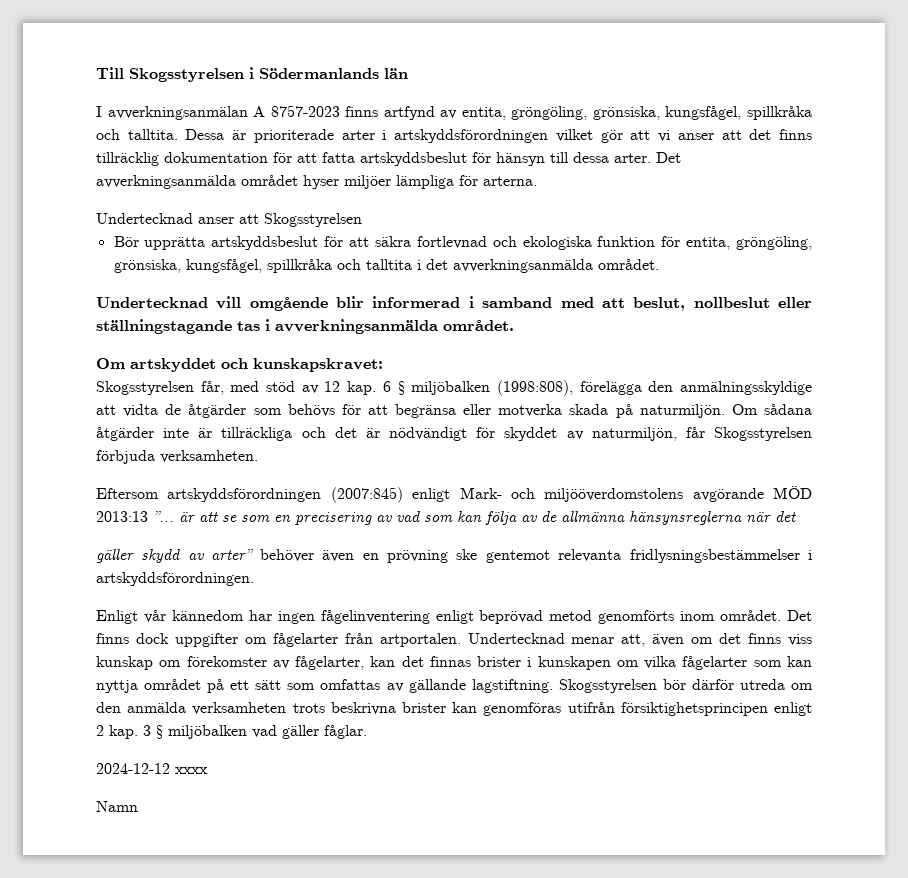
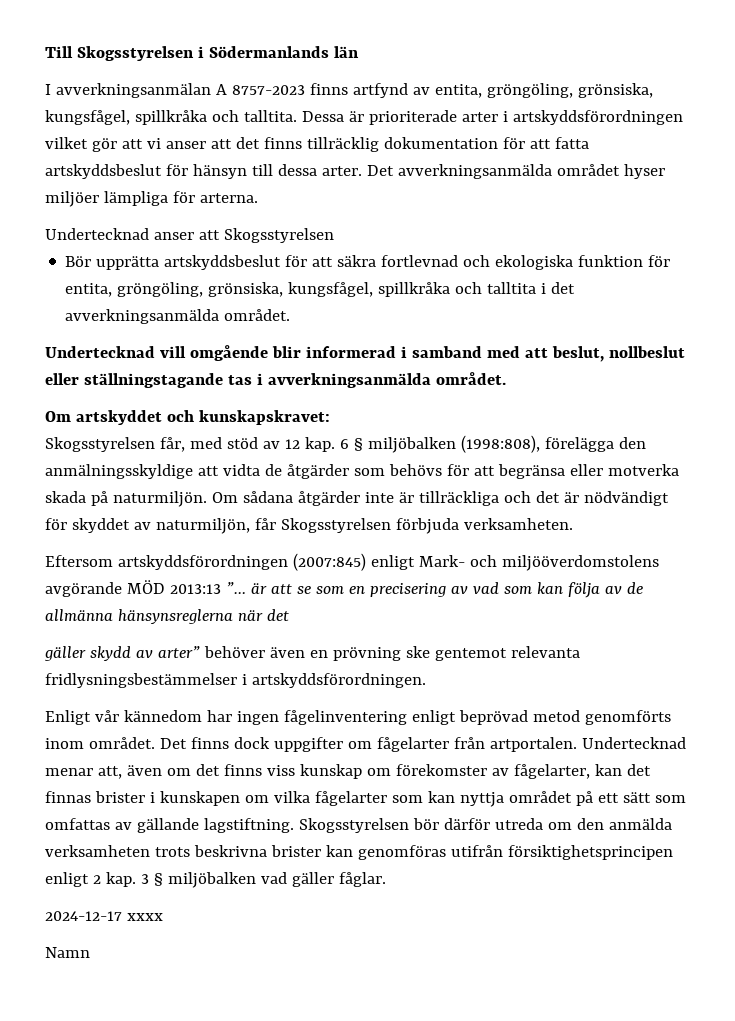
- 2024-12-12 xxxx
+ 2024-12-17 xxxx

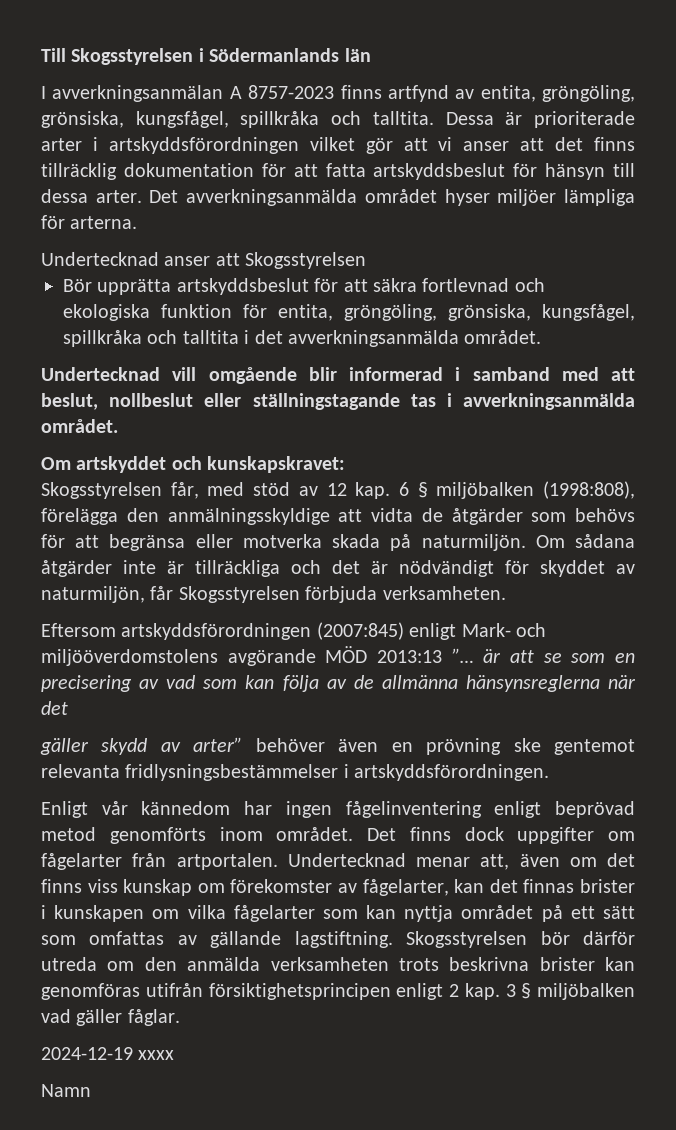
- 2024-12-17 xxxx
+ 2024-12-19 xxxx

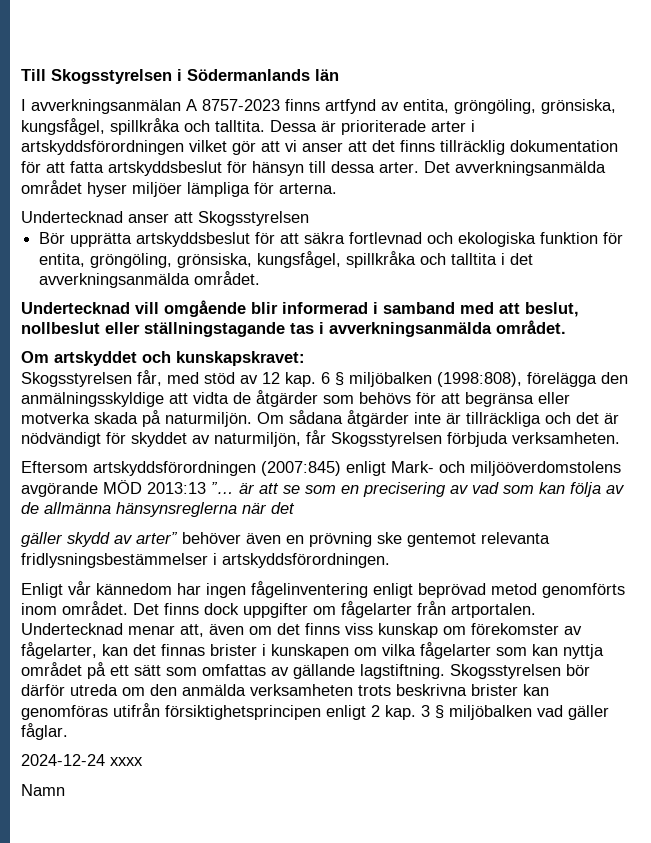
- 2024-12-19 xxxx
+ 2024-12-24 xxxx

